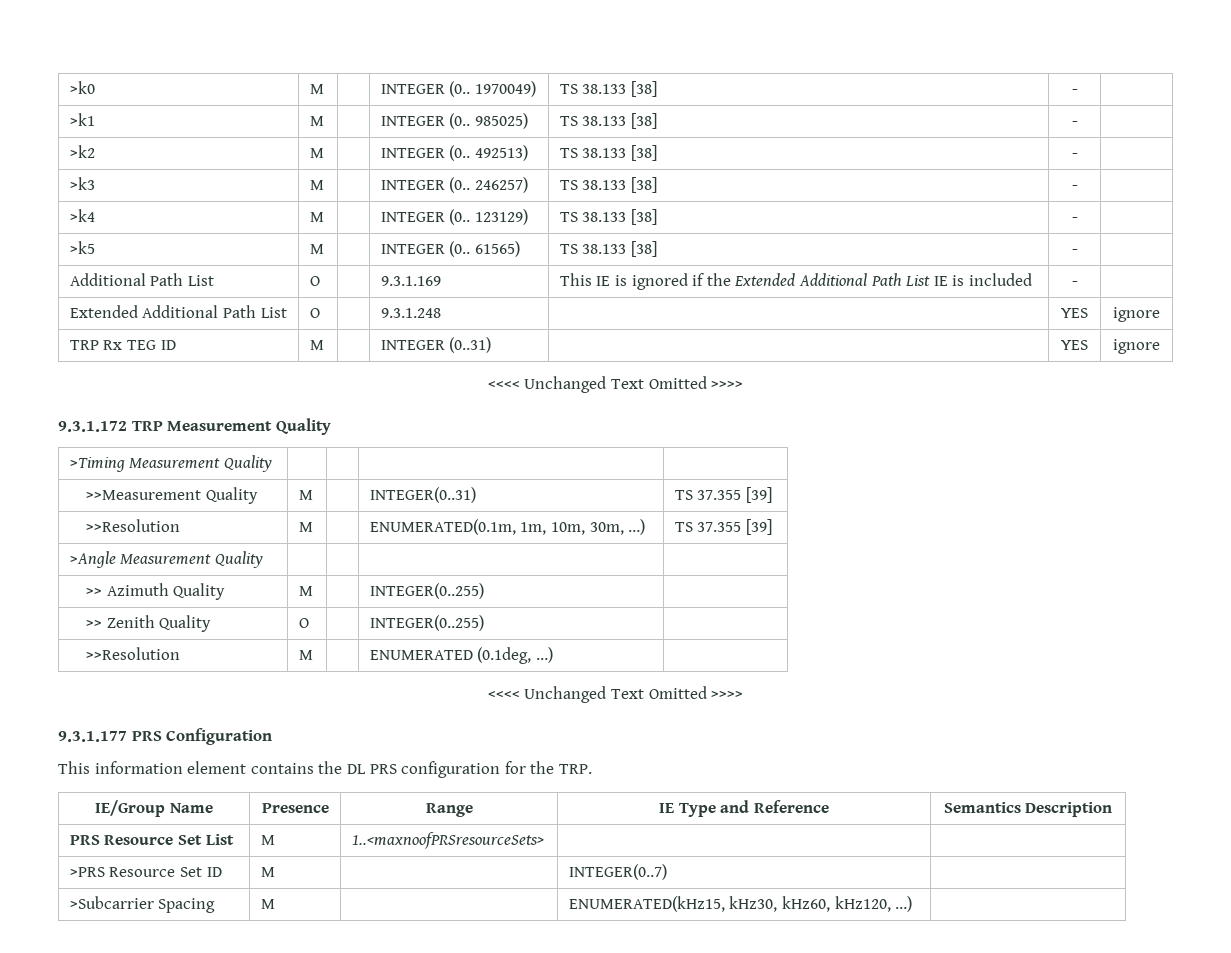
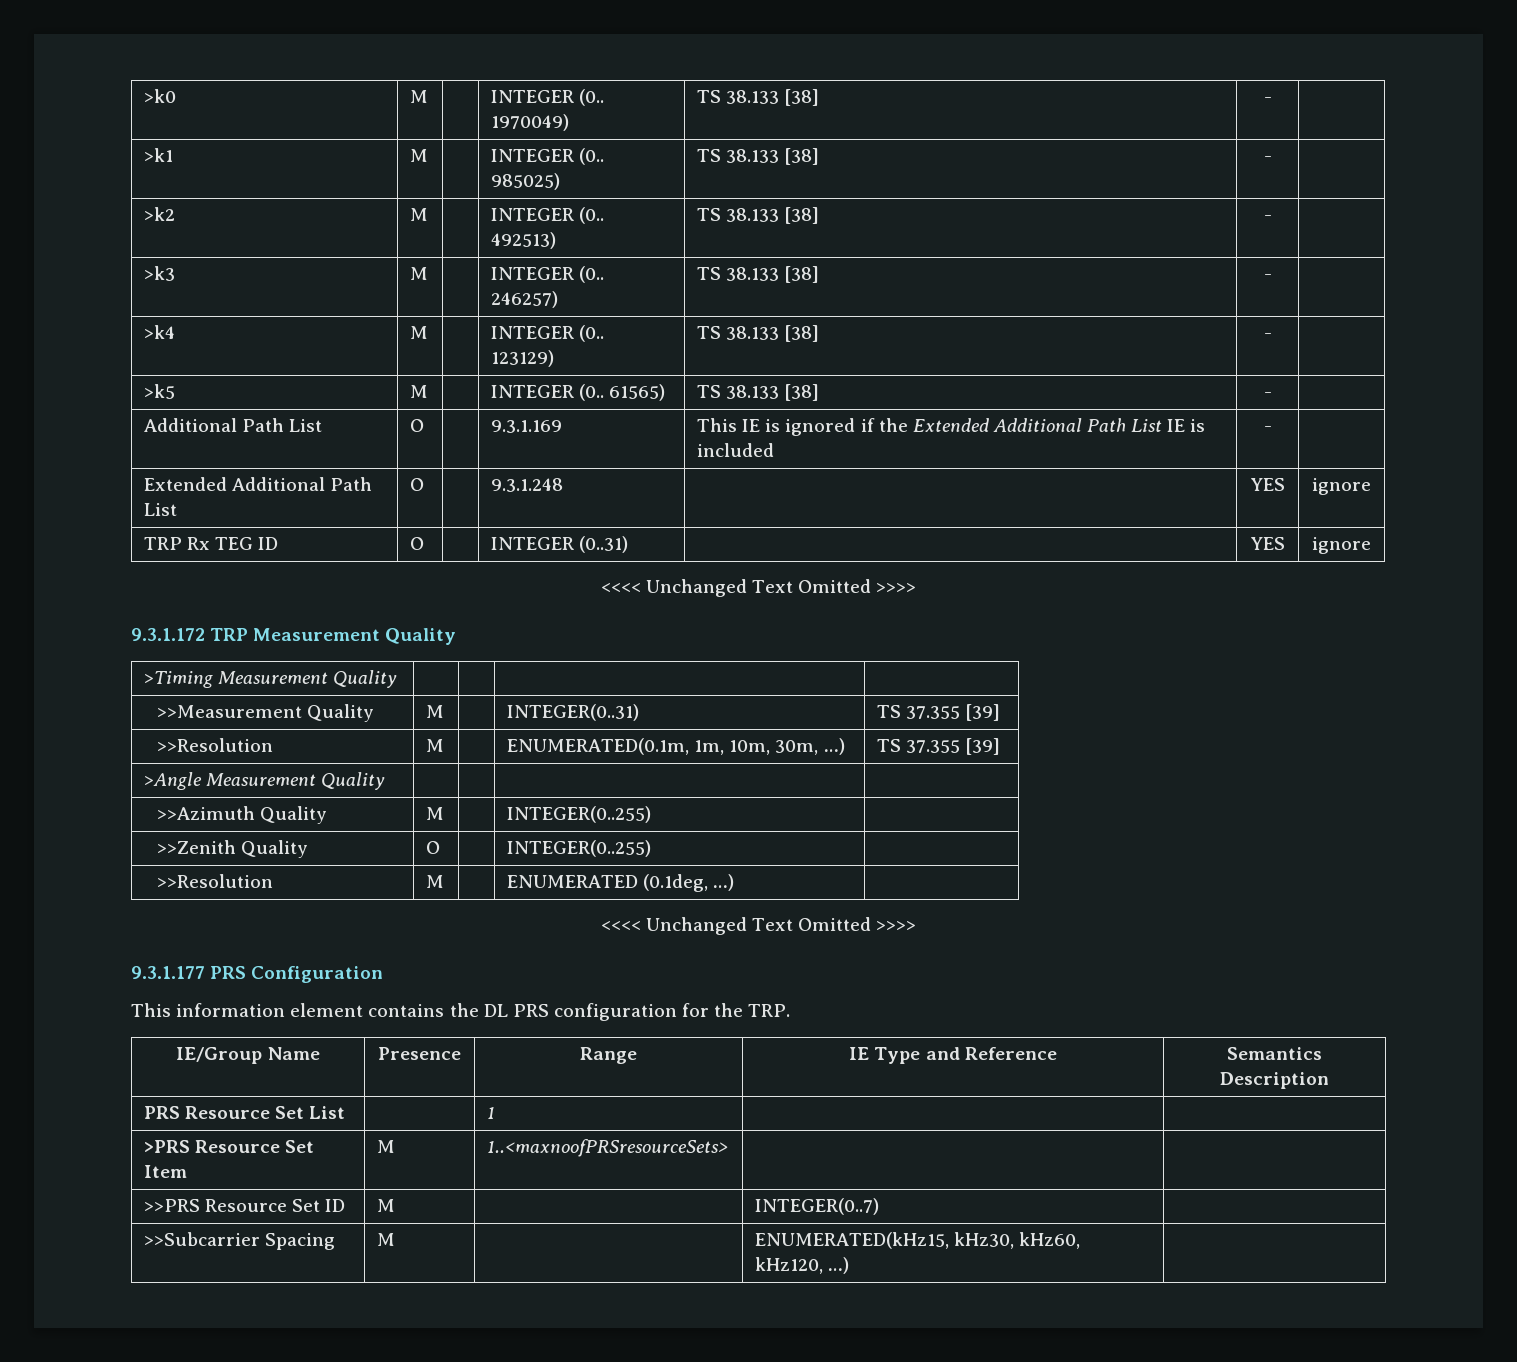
- TRP Rx TEG ID | M | | INTEGER (0..31) | | YES | ignore
+ TRP Rx TEG ID | O | | INTEGER (0..31) | | YES | ignore
- >> Azimuth Quality | M | | INTEGER(0..255) |
+ >>Azimuth Quality | M | | INTEGER(0..255) |
- >> Zenith Quality | O | | INTEGER(0..255) |
+ >>Zenith Quality | O | | INTEGER(0..255) |
- PRS Resource Set List | M | 1..<maxnoofPRSresourceSets> | |
+ PRS Resource Set List | | 1 | |
+ >PRS Resource Set Item | M | 1..<maxnoofPRSresourceSets> | |
- >PRS Resource Set ID | M | | INTEGER(0..7) |
+ >>PRS Resource Set ID | M | | INTEGER(0..7) |
- >Subcarrier Spacing | M | | ENUMERATED(kHz15, kHz30, kHz60, kHz120, …) |
+ >>Subcarrier Spacing | M | | ENUMERATED(kHz15, kHz30, kHz60, kHz120, …) |

